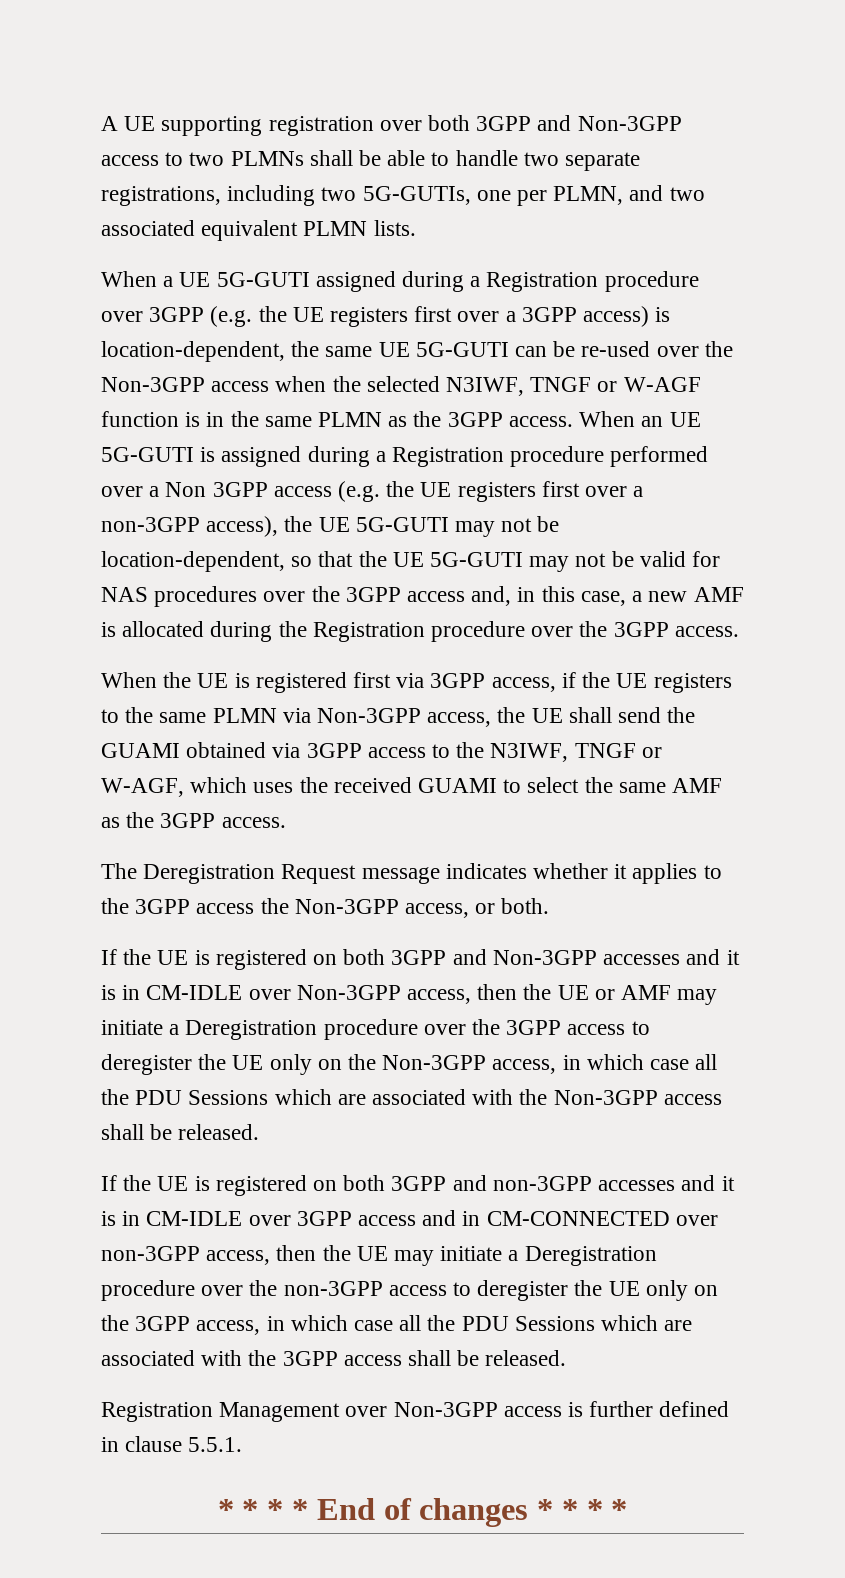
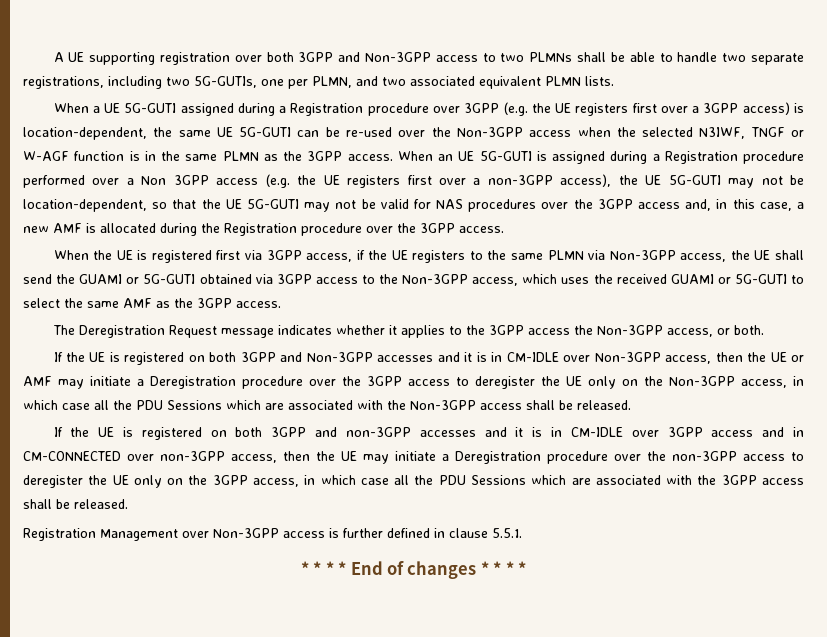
- When the UE is registered first via 3GPP access, if the UE registers to the same PLMN via Non-3GPP access, the UE shall send the GUAMI obtained via 3GPP access to the N3IWF, TNGF or W-AGF, which uses the received GUAMI to select the same AMF as the 3GPP access.
+ When the UE is registered first via 3GPP access, if the UE registers to the same PLMN via Non-3GPP access, the UE shall send the GUAMI or 5G-GUTI obtained via 3GPP access to the Non-3GPP access, which uses the received GUAMI or 5G-GUTI to select the same AMF as the 3GPP access.

